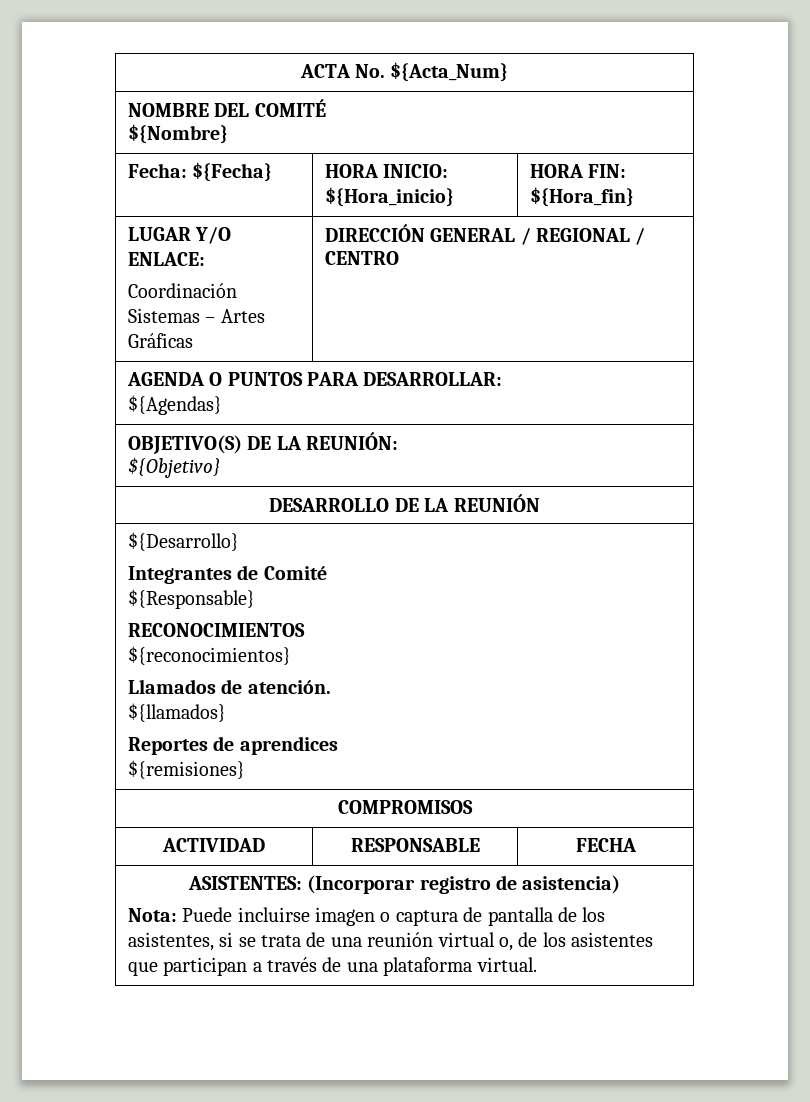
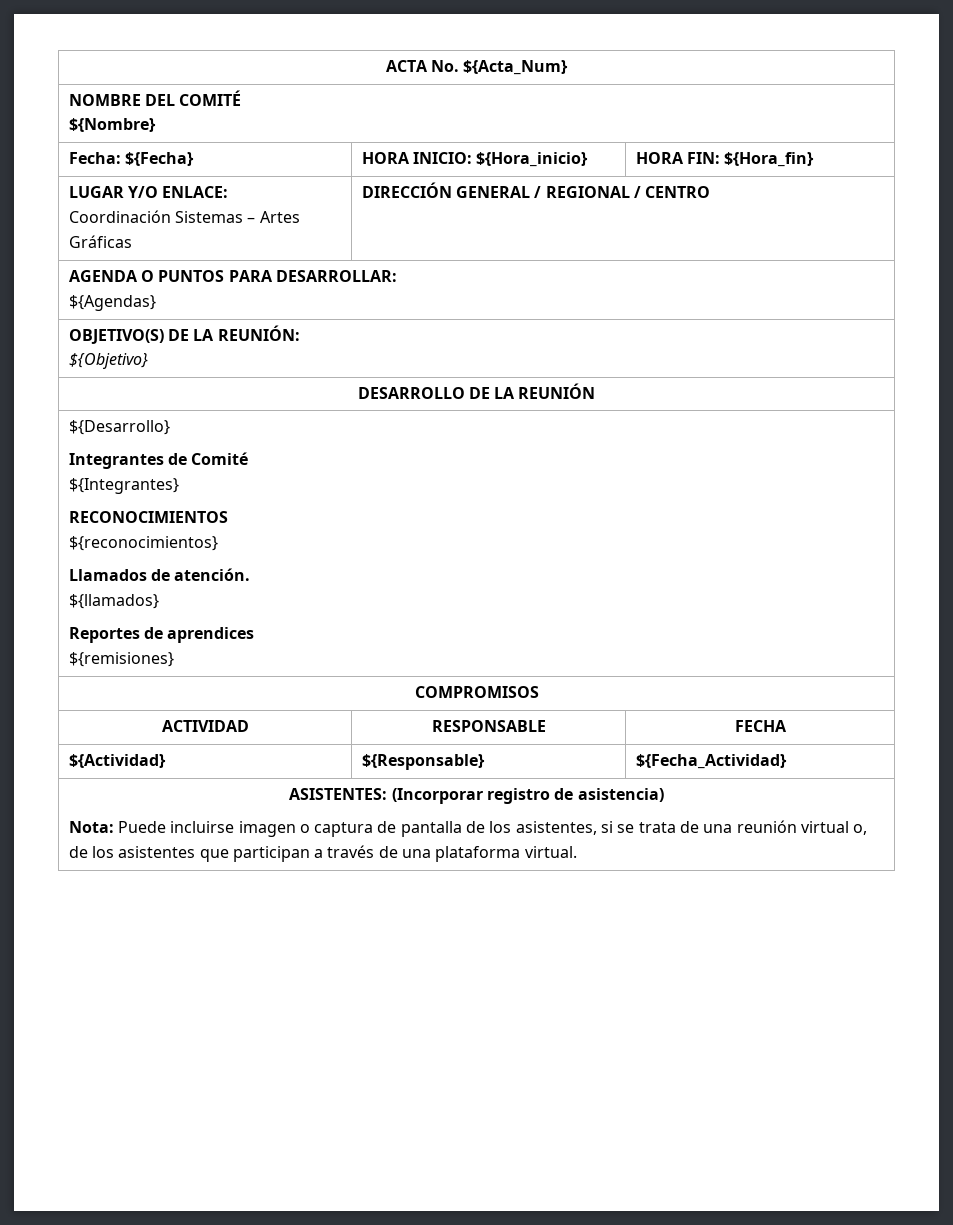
  ${Desarrollo}
  Integrantes de Comité
- ${Responsable}
+ ${Integrantes}
+ ${Actividad} | ${Responsable} | ${Fecha_Actividad}

